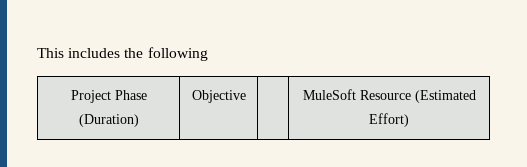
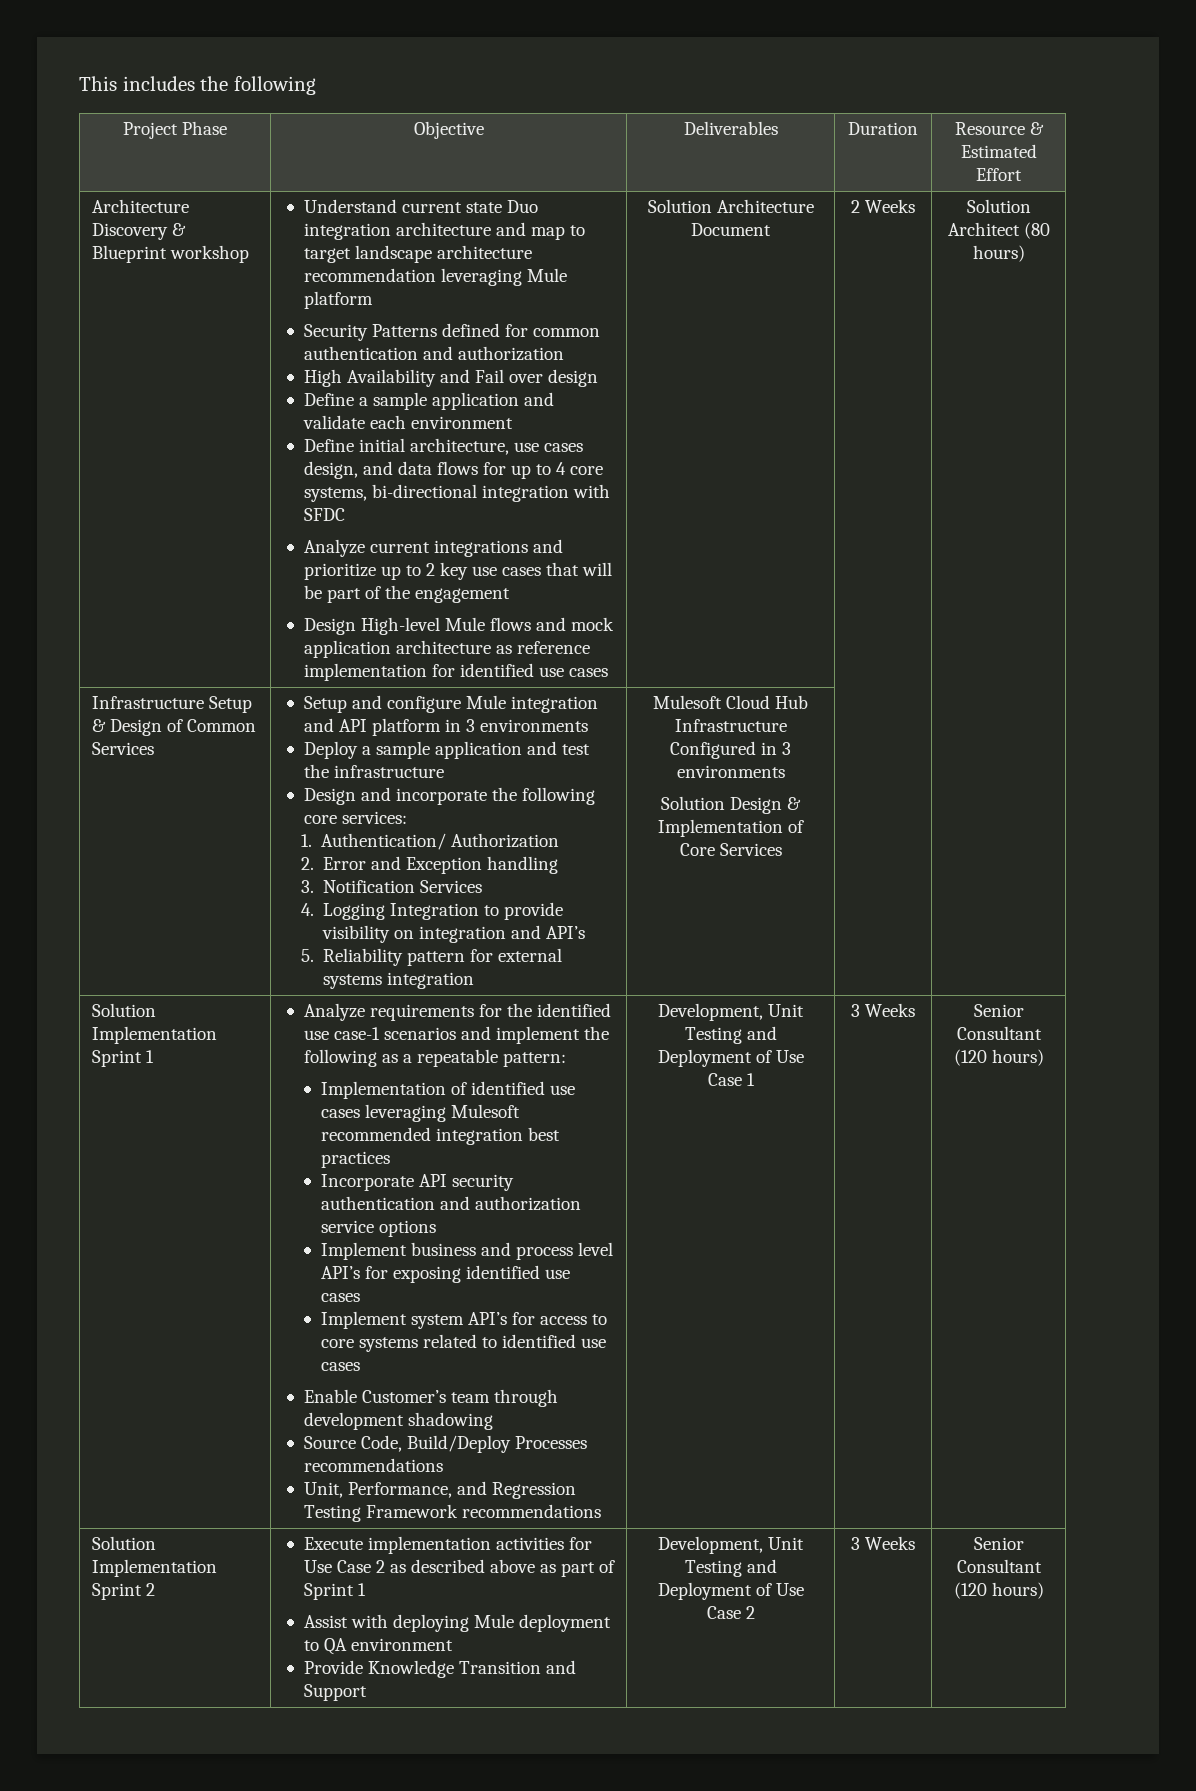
- Project Phase (Duration) | Objective | | MuleSoft Resource (Estimated Effort)
+ Project Phase | Objective | Deliverables | Duration | Resource & Estimated Effort
+ Architecture Discovery & Blueprint workshop | Understand current state Duo integration architecture and map to target landscape architecture recommendation leveraging Mule platform
+ Security Patterns defined for common authentication and authorization
+ High Availability and Fail over design
+ Define a sample application and validate each environment
+ Define initial architecture, use cases design, and data flows for up to 4 core systems, bi-directional integration with SFDC
+ Analyze current integrations and prioritize up to 2 key use cases that will be part of the engagement
+ Design High-level Mule flows and mock application architecture as reference implementation for identified use cases | Solution Architecture Document | 2 Weeks | Solution Architect (80 hours)
+ Infrastructure Setup & Design of Common Services | Setup and configure Mule integration and API platform in 3 environments
+ Deploy a sample application and test the infrastructure
+ Design and incorporate the following core services:
+ 1. Authentication/ Authorization
+ 2. Error and Exception handling
+ 3. Notification Services
+ 4. Logging Integration to provide visibility on integration and API’s
+ 5. Reliability pattern for external systems integration | Mulesoft Cloud Hub Infrastructure Configured in 3 environments
+ Solution Design & Implementation of Core Services | |
+ Solution Implementation Sprint 1 | Analyze requirements for the identified use case-1 scenarios and implement the following as a repeatable pattern:
+ Implementation of identified use cases leveraging Mulesoft recommended integration best practices
+ Incorporate API security authentication and authorization service options
+ Implement business and process level API’s for exposing identified use cases
+ Implement system API’s for access to core systems related to identified use cases
+ Enable Customer’s team through development shadowing
+ Source Code, Build/Deploy Processes recommendations
+ Unit, Performance, and Regression Testing Framework recommendations | Development, Unit Testing and Deployment of Use Case 1 | 3 Weeks | Senior Consultant (120 hours)
+ Solution Implementation Sprint 2 | Execute implementation activities for Use Case 2 as described above as part of Sprint 1
+ Assist with deploying Mule deployment to QA environment
+ Provide Knowledge Transition and Support | Development, Unit Testing and Deployment of Use Case 2 | 3 Weeks | Senior Consultant (120 hours)

